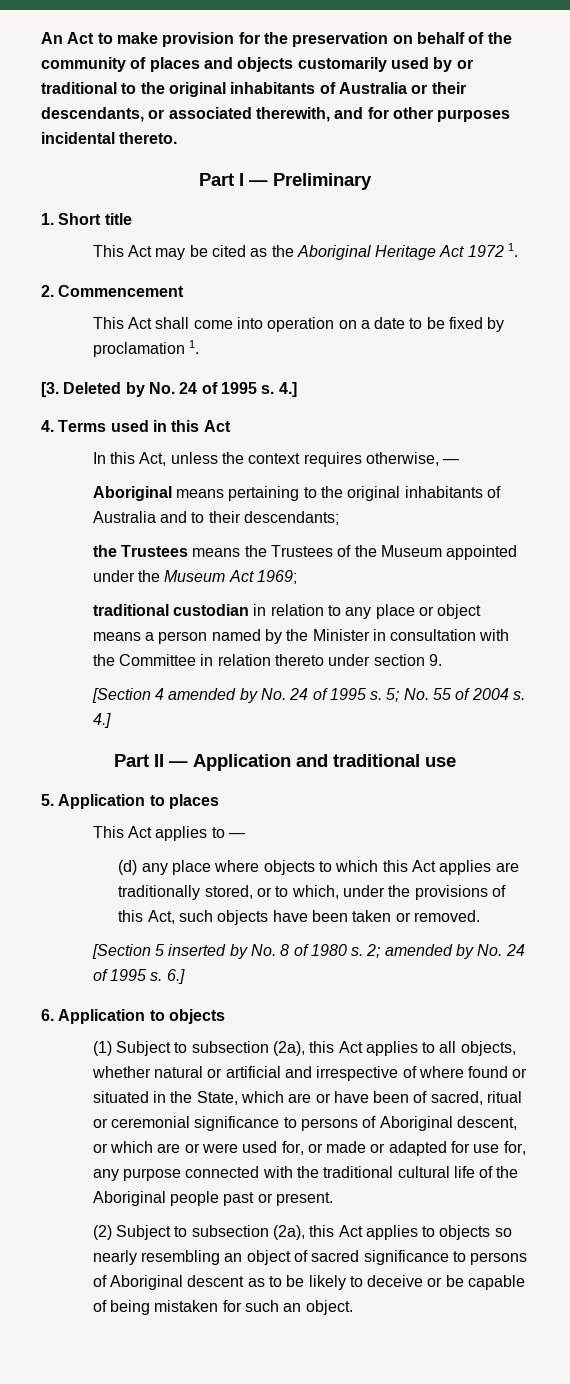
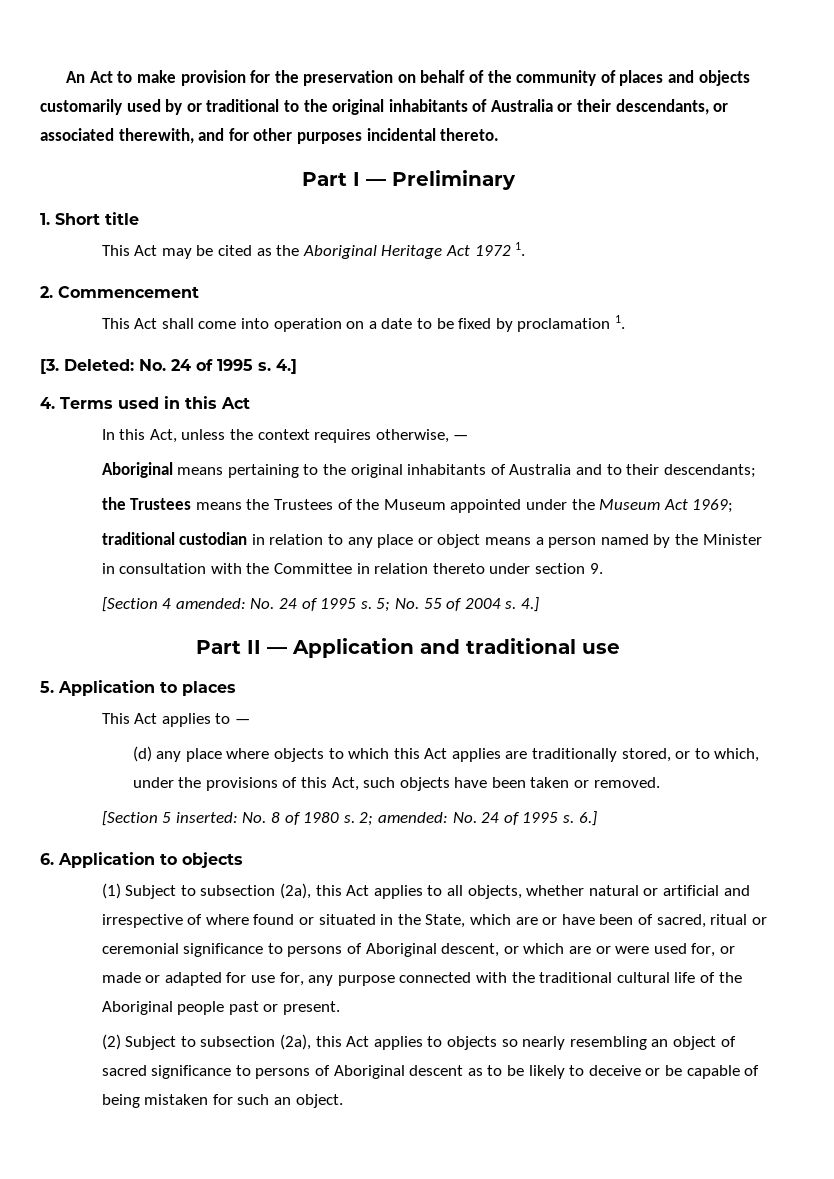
- [3. Deleted by No. 24 of 1995 s.
+ [3. Deleted: No. 24 of 1995 s.
- [Section 4 amended by No. 24 of 1995 s.
+ [Section 4 amended: No. 24 of 1995 s.
- [Section 5 inserted by No. 8 of 1980 s.
+ [Section 5 inserted: No. 8 of 1980 s.
- 2; amended by No. 24 of 1995 s.
+ 2; amended: No. 24 of 1995 s.

